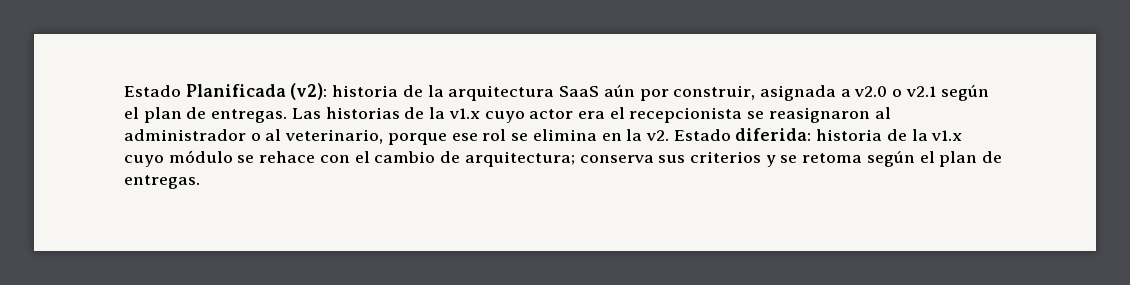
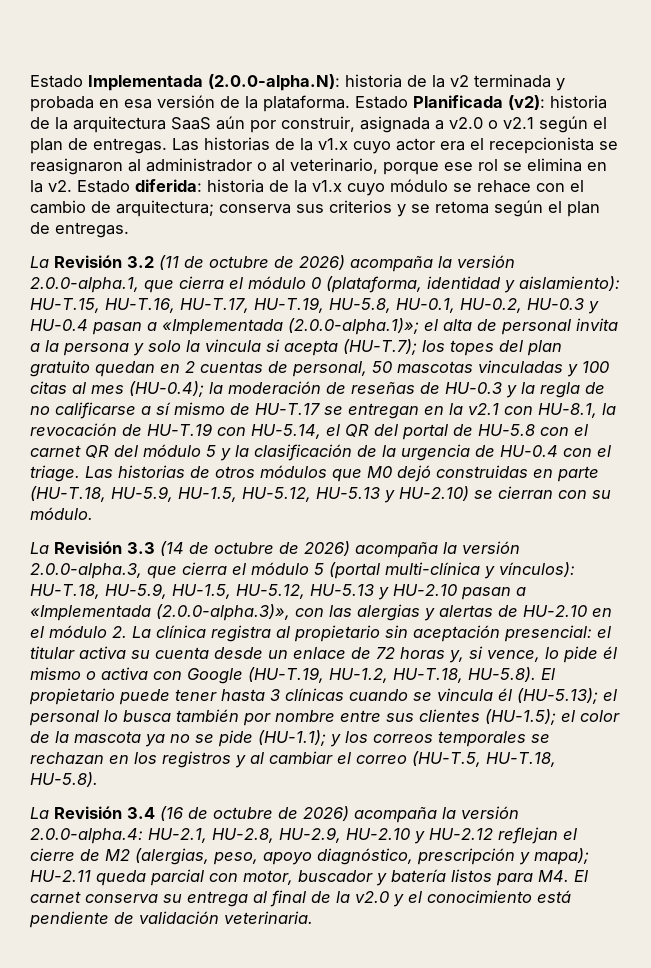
- Estado Planificada (v2): historia de la arquitectura SaaS aún por construir, asignada a v2.0 o v2.1 según el plan de entregas.
+ Estado Implementada (2.0.0-alpha.N): historia de la v2 terminada y probada en esa versión de la plataforma. Estado Planificada (v2): historia de la arquitectura SaaS aún por construir, asignada a v2.0 o v2.1 según el plan de entregas.
+ La Revisión 3.2 (11 de octubre de 2026) acompaña la versión 2.0.0-alpha.1, que cierra el módulo 0 (plataforma, identidad y aislamiento): HU-T.15, HU-T.16, HU-T.17, HU-T.19, HU-5.8, HU-0.1, HU-0.2, HU-0.3 y HU-0.4 pasan a «Implementada (2.0.0-alpha.1)»; el alta de personal invita a la persona y solo la vincula si acepta (HU-T.7); los topes del plan gratuito quedan en 2 cuentas de personal, 50 mascotas vinculadas y 100 citas al mes (HU-0.4); la moderación de reseñas de HU-0.3 y la regla de no calificarse a sí mismo de HU-T.17 se entregan en la v2.1 con HU-8.1, la revocación de HU-T.19 con HU-5.14, el QR del portal de HU-5.8 con el carnet QR del módulo 5 y la clasificación de la urgencia de HU-0.4 con el triage. Las historias de otros módulos que M0 dejó construidas en parte (HU-T.18, HU-5.9, HU-1.5, HU-5.12, HU-5.13 y HU-2.10) se cierran con su módulo.
+ La Revisión 3.3 (14 de octubre de 2026) acompaña la versión 2.0.0-alpha.3, que cierra el módulo 5 (portal multi-clínica y vínculos): HU-T.18, HU-5.9, HU-1.5, HU-5.12, HU-5.13 y HU-2.10 pasan a «Implementada (2.0.0-alpha.3)», con las alergias y alertas de HU-2.10 en el módulo 2. La clínica registra al propietario sin aceptación presencial: el titular activa su cuenta desde un enlace de 72 horas y, si vence, lo pide él mismo o activa con Google (HU-T.19, HU-1.2, HU-T.18, HU-5.8). El propietario puede tener hasta 3 clínicas cuando se vincula él (HU-5.13); el personal lo busca también por nombre entre sus clientes (HU-1.5); el color de la mascota ya no se pide (HU-1.1); y los correos temporales se rechazan en los registros y al cambiar el correo (HU-T.5, HU-T.18, HU-5.8).
+ La Revisión 3.4 (16 de octubre de 2026) acompaña la versión 2.0.0-alpha.4: HU-2.1, HU-2.8, HU-2.9, HU-2.10 y HU-2.12 reflejan el cierre de M2 (alergias, peso, apoyo diagnóstico, prescripción y mapa); HU-2.11 queda parcial con motor, buscador y batería listos para M4. El carnet conserva su entrega al final de la v2.0 y el conocimiento está pendiente de validación veterinaria.

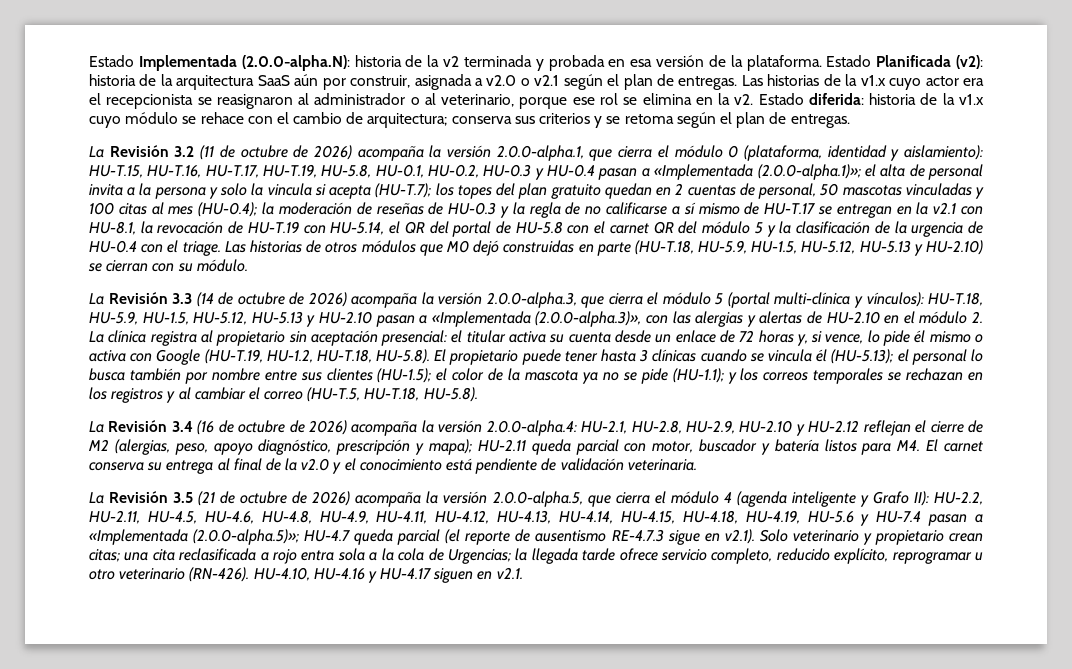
+ La Revisión 3.5 (21 de octubre de 2026) acompaña la versión 2.0.0-alpha.5, que cierra el módulo 4 (agenda inteligente y Grafo II): HU-2.2, HU-2.11, HU-4.5, HU-4.6, HU-4.8, HU-4.9, HU-4.11, HU-4.12, HU-4.13, HU-4.14, HU-4.15, HU-4.18, HU-4.19, HU-5.6 y HU-7.4 pasan a «Implementada (2.0.0-alpha.5)»; HU-4.7 queda parcial (el reporte de ausentismo RE-4.7.3 sigue en v2.1). Solo veterinario y propietario crean citas; una cita reclasificada a rojo entra sola a la cola de Urgencias; la llegada tarde ofrece servicio completo, reducido explícito, reprogramar u otro veterinario (RN-426). HU-4.10, HU-4.16 y HU-4.17 siguen en v2.1.

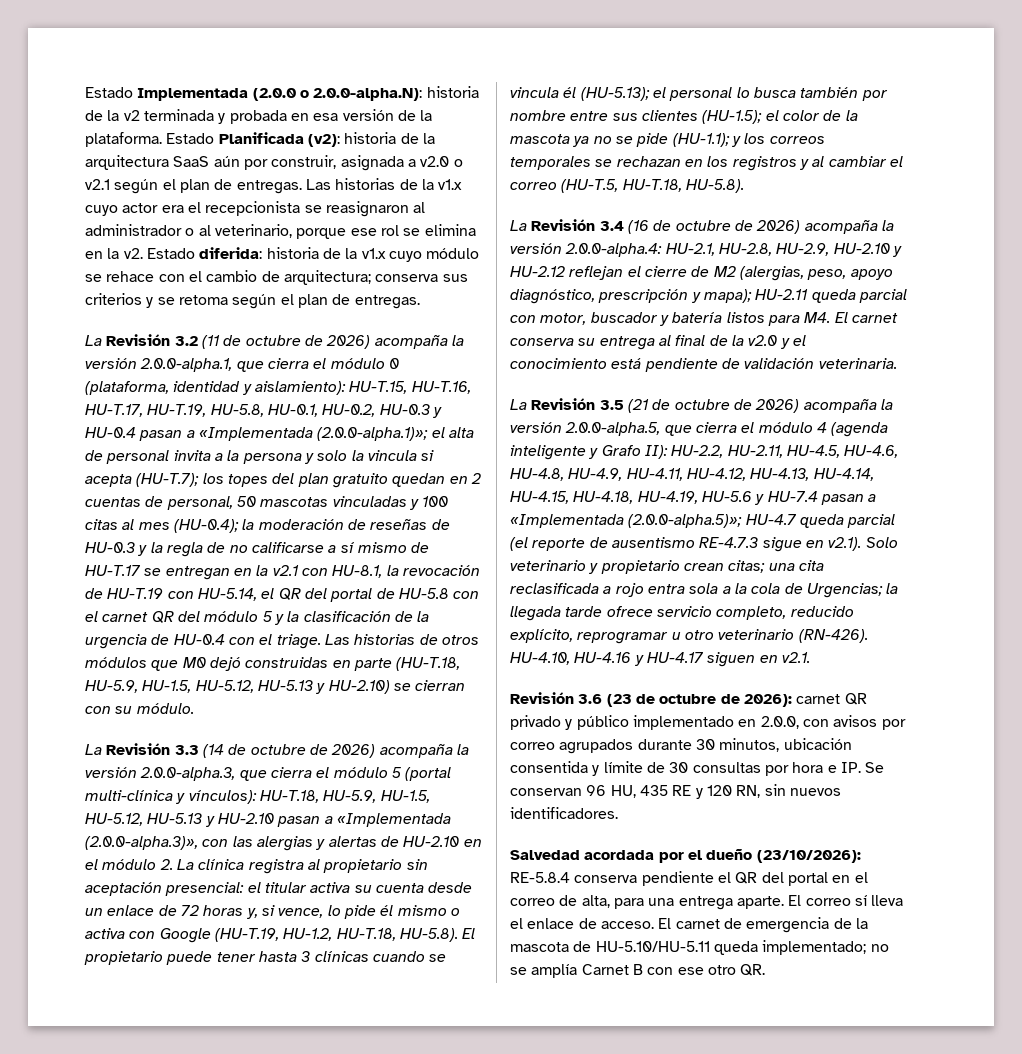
- Estado Implementada (2.0.0-alpha.N): historia de la v2 terminada y probada en esa versión de la plataforma.
+ Estado Implementada (2.0.0 o 2.0.0-alpha.N): historia de la v2 terminada y probada en esa versión de la plataforma.
+ Revisión 3.6 (23 de octubre de 2026): carnet QR privado y público implementado en 2.0.0, con avisos por correo agrupados durante 30 minutos, ubicación consentida y límite de 30 consultas por hora e IP. Se conservan 96 HU, 435 RE y 120 RN, sin nuevos identificadores.
+ Salvedad acordada por el dueño (23/10/2026): RE-5.8.4 conserva pendiente el QR del portal en el correo de alta, para una entrega aparte. El correo sí lleva el enlace de acceso. El carnet de emergencia de la mascota de HU-5.10/HU-5.11 queda implementado; no se amplía Carnet B con ese otro QR.

